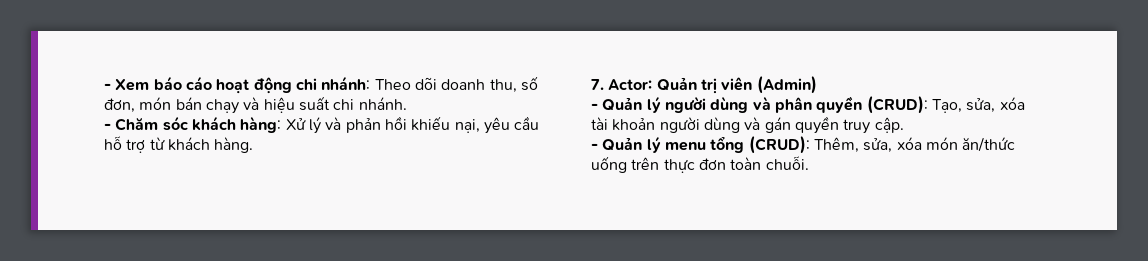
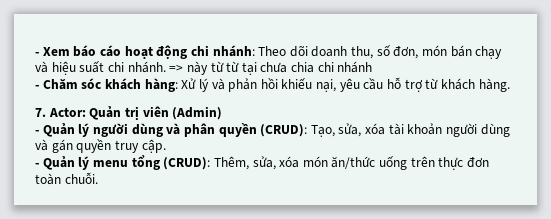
+ => này từ từ tại chưa chia chi nhánh

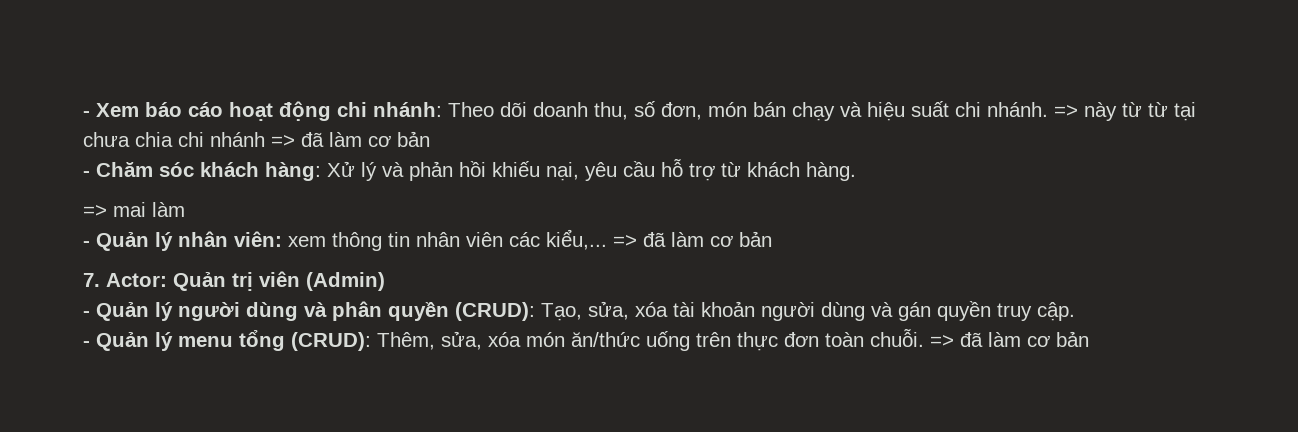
- => này từ từ tại chưa chia chi nhánh
+ => này từ từ tại chưa chia chi nhánh => đã làm cơ bản
+ => mai làm
+ - Quản lý nhân viên: xem thông tin nhân viên các kiểu,... => đã làm cơ bản
- - Quản lý menu tổng (CRUD): Thêm, sửa, xóa món ăn/thức uống trên thực đơn toàn chuỗi.
+ - Quản lý menu tổng (CRUD): Thêm, sửa, xóa món ăn/thức uống trên thực đơn toàn chuỗi. => đã làm cơ bản

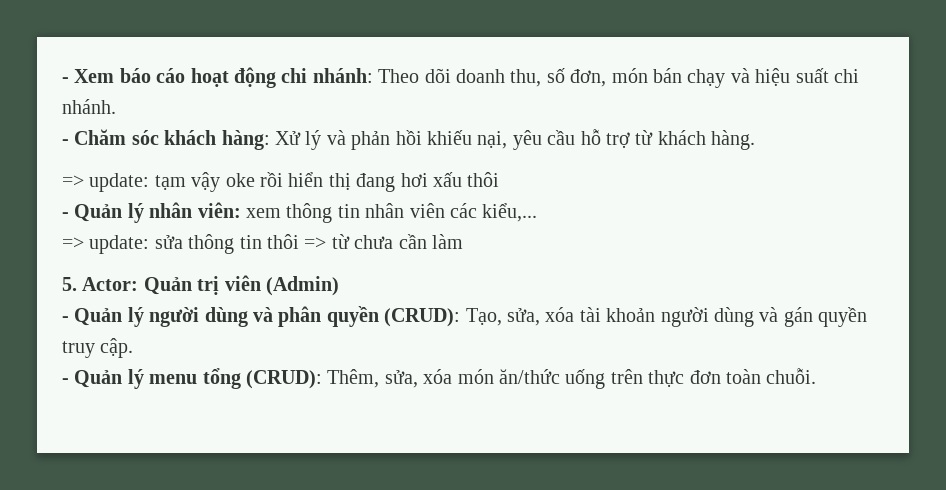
- => này từ từ tại chưa chia chi nhánh => đã làm cơ bản
- => mai làm
+ => update: tạm vậy oke rồi hiển thị đang hơi xấu thôi
- - Quản lý nhân viên: xem thông tin nhân viên các kiểu,... => đã làm cơ bản
- 7. Actor: Quản trị viên (Admin)
+ - Quản lý nhân viên: xem thông tin nhân viên các kiểu,...
+ => update: sửa thông tin thôi => từ chưa cần làm
+ 5. Actor: Quản trị viên (Admin)
- - Quản lý menu tổng (CRUD): Thêm, sửa, xóa món ăn/thức uống trên thực đơn toàn chuỗi. => đã làm cơ bản
+ - Quản lý menu tổng (CRUD): Thêm, sửa, xóa món ăn/thức uống trên thực đơn toàn chuỗi.

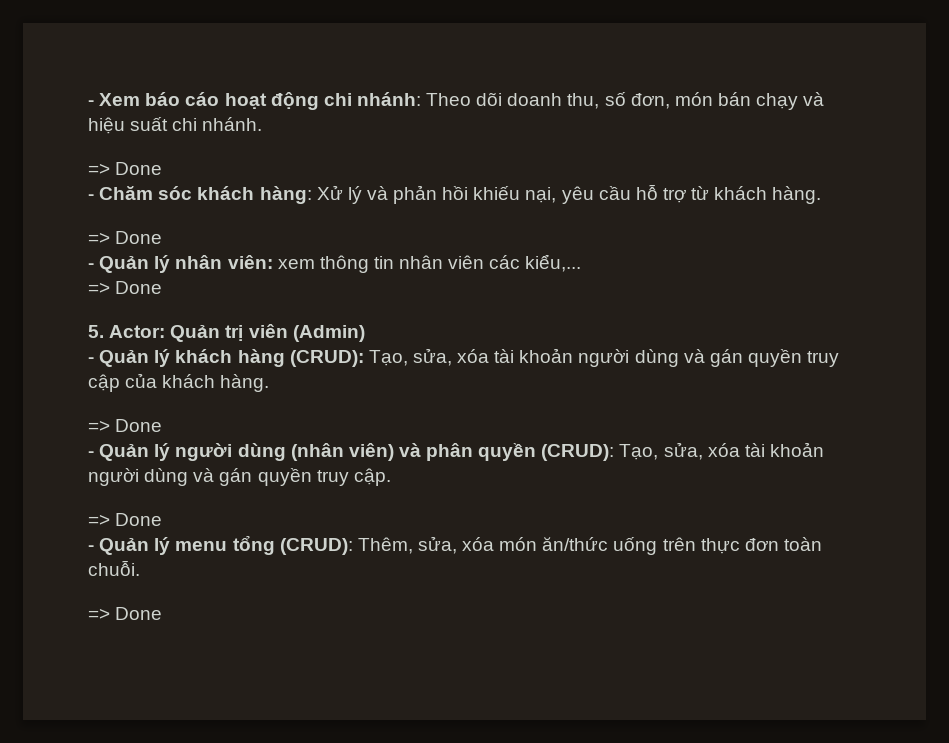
  - Xem báo cáo hoạt động chi nhánh: Theo dõi doanh thu, số đơn, món bán chạy và hiệu suất chi nhánh.
+ => Done
  - Chăm sóc khách hàng: Xử lý và phản hồi khiếu nại, yêu cầu hỗ trợ từ khách hàng.
- => update: tạm vậy oke rồi hiển thị đang hơi xấu thôi
+ => Done
  - Quản lý nhân viên: xem thông tin nhân viên các kiểu,...
- => update: sửa thông tin thôi => từ chưa cần làm
+ => Done
- - Quản lý người dùng và phân quyền (CRUD): Tạo, sửa, xóa tài khoản người dùng và gán quyền truy cập.
+ - Quản lý khách hàng (CRUD): Tạo, sửa, xóa tài khoản người dùng và gán quyền truy cập của khách hàng.
+ => Done
+ - Quản lý người dùng (nhân viên) và phân quyền (CRUD): Tạo, sửa, xóa tài khoản người dùng và gán quyền truy cập.
+ => Done
  - Quản lý menu tổng (CRUD): Thêm, sửa, xóa món ăn/thức uống trên thực đơn toàn chuỗi.
+ => Done

